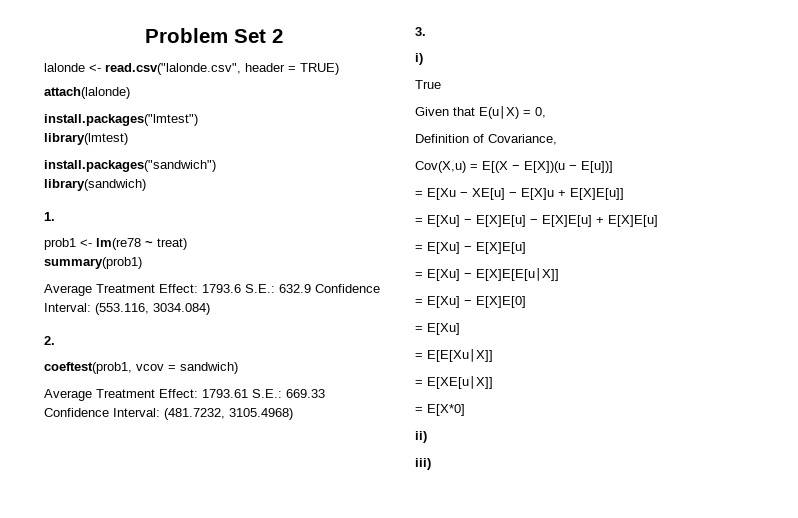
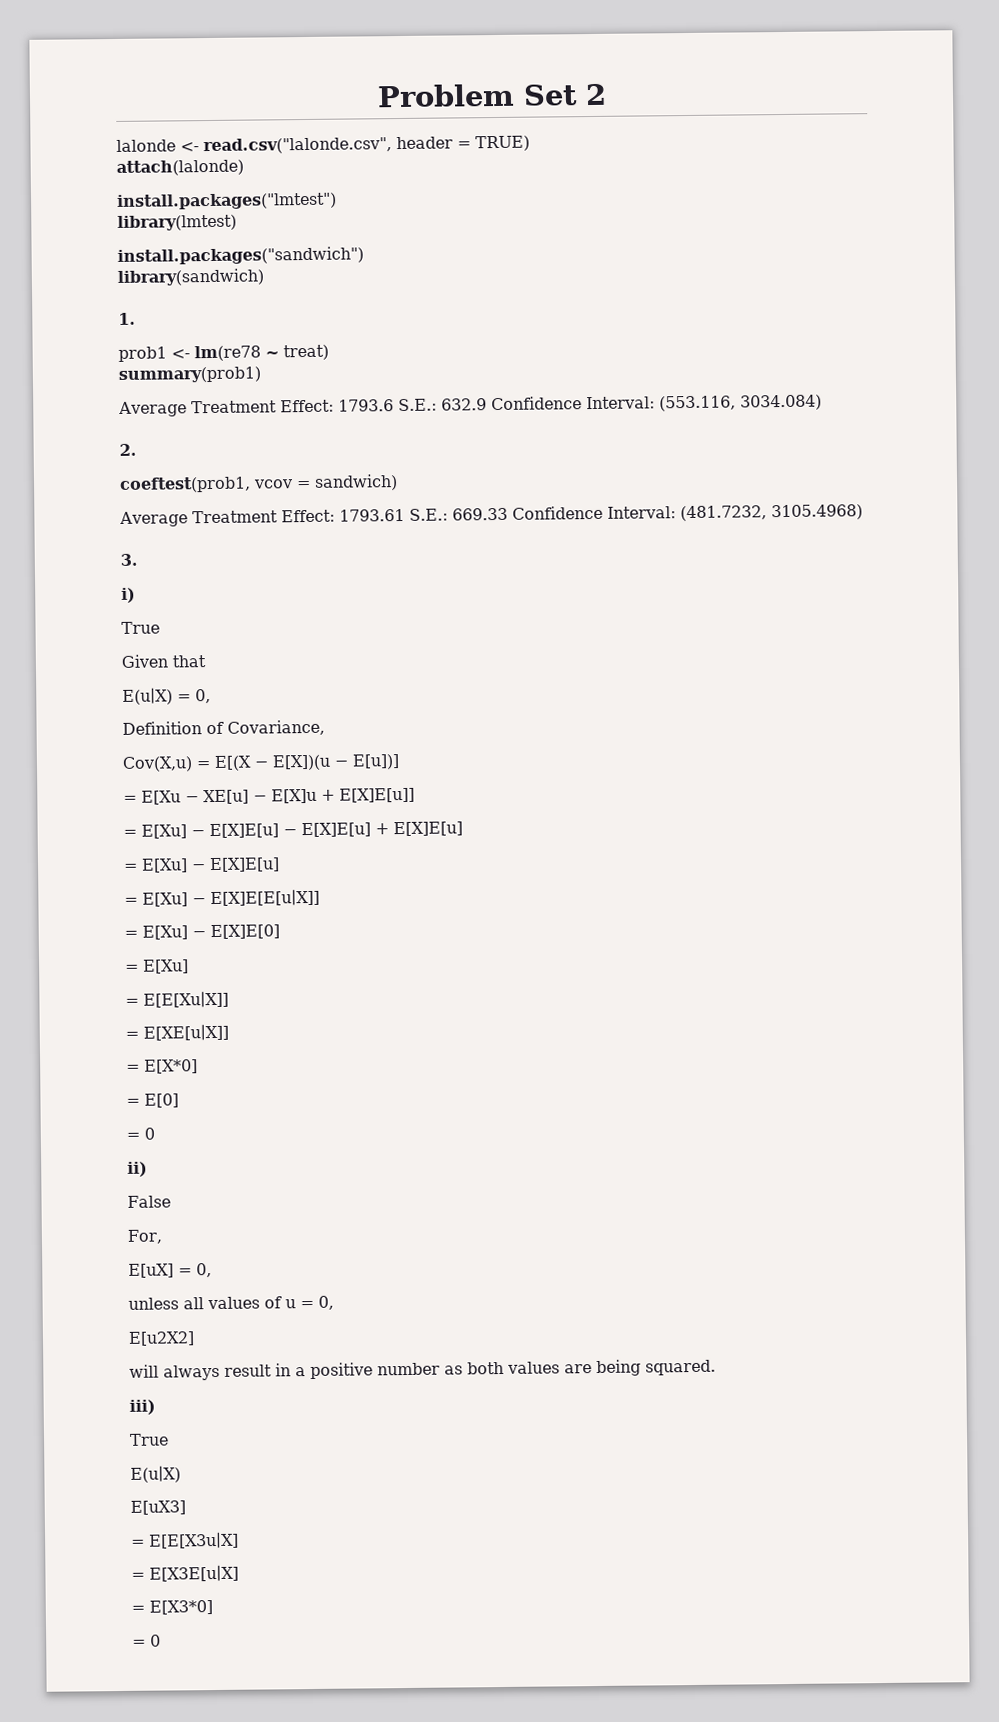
- Given that E(u∣X) = 0,
+ Given that
+ E(u∣X) = 0,
+ = E[0]
+ = 0
  ii)
+ False
+ For,
+ E[uX] = 0,
+ unless all values of u = 0,
+ E[u2X2]
+ will always result in a positive number as both values are being squared.
  iii)
+ True
+ E(u∣X)
+ E[uX3]
+ = E[E[X3u∣X]
+ = E[X3E[u∣X]
+ = E[X3*0]
+ = 0

